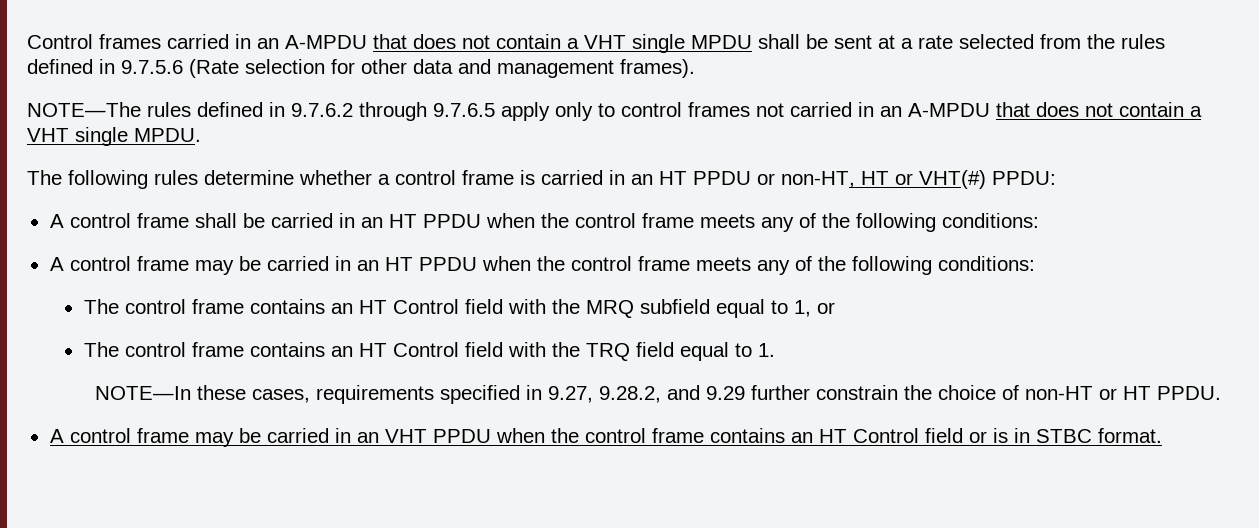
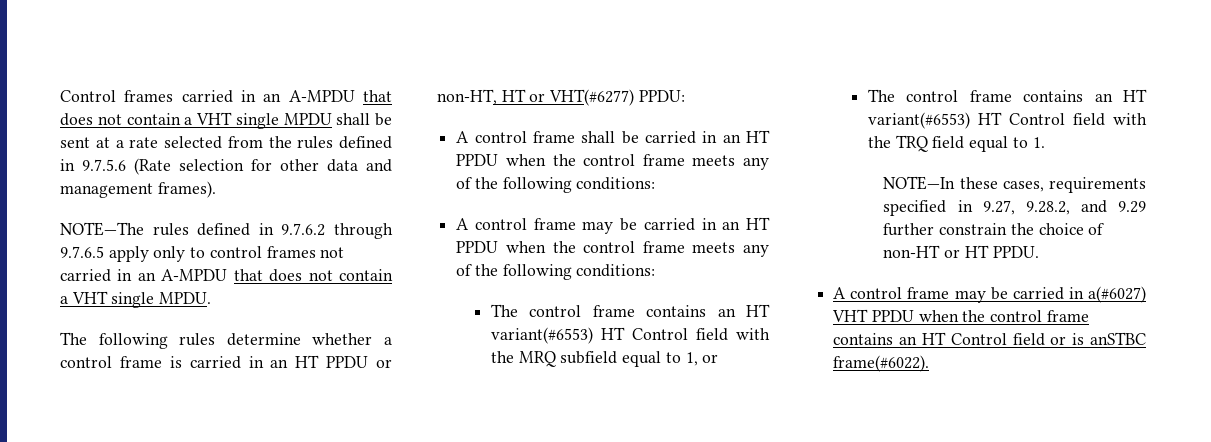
- The following rules determine whether a control frame is carried in an HT PPDU or non-HT, HT or VHT(#) PPDU:
+ The following rules determine whether a control frame is carried in an HT PPDU or non-HT, HT or VHT(#6277) PPDU:
- The control frame contains an HT Control field with the MRQ subfield equal to 1, or
+ The control frame contains an HT variant(#6553) HT Control field with the MRQ subfield equal to 1, or
- The control frame contains an HT Control field with the TRQ field equal to 1.
+ The control frame contains an HT variant(#6553) HT Control field with the TRQ field equal to 1.
- A control frame may be carried in an VHT PPDU when the control frame contains an HT Control field or is in STBC format.
+ A control frame may be carried in a(#6027) VHT PPDU when the control frame contains an HT Control field or is anSTBC frame(#6022).

